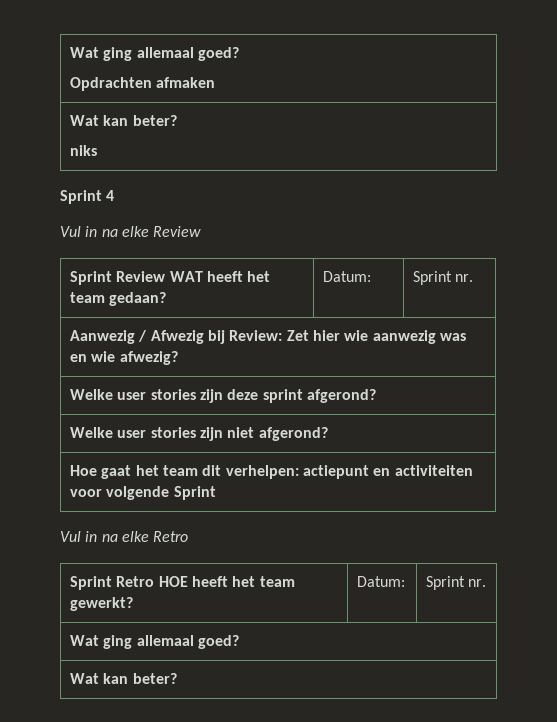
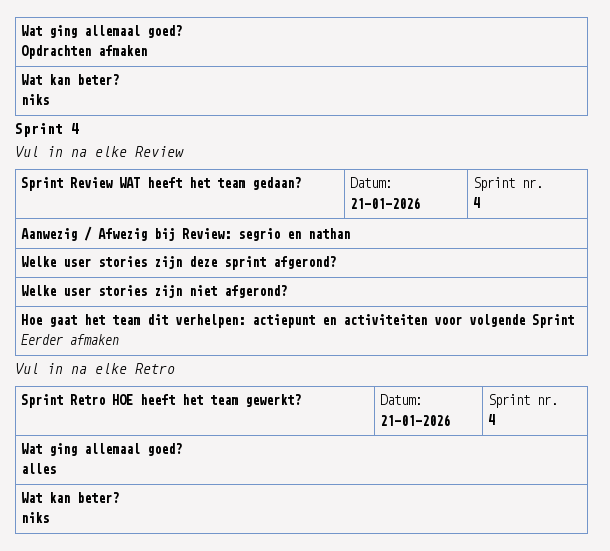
- Sprint Review WAT heeft het team gedaan? | Datum: | Sprint nr.
+ Sprint Review WAT heeft het team gedaan? | Datum:
+ 21-01-2026 | Sprint nr.
+ 4
- Aanwezig / Afwezig bij Review: Zet hier wie aanwezig was en wie afwezig?
+ Aanwezig / Afwezig bij Review: segrio en nathan
  Hoe gaat het team dit verhelpen: actiepunt en activiteiten voor volgende Sprint
+ Eerder afmaken
- Sprint Retro HOE heeft het team gewerkt? | Datum: | Sprint nr.
+ Sprint Retro HOE heeft het team gewerkt? | Datum:
+ 21-01-2026 | Sprint nr.
+ 4
  Wat ging allemaal goed?
+ alles
  Wat kan beter?
+ niks

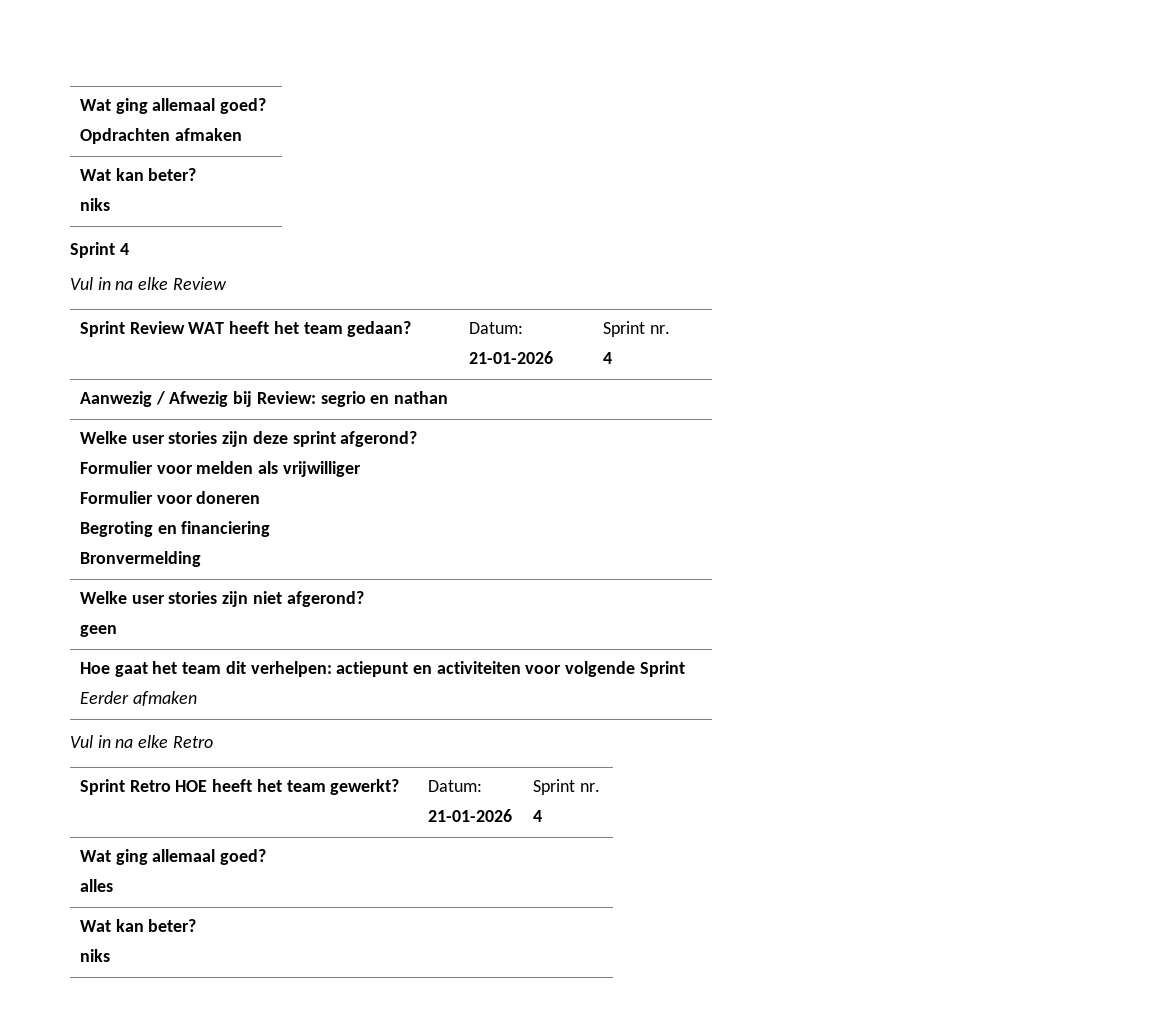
  Welke user stories zijn deze sprint afgerond?
+ Formulier voor melden als vrijwilliger
+ Formulier voor doneren
+ Begroting en financiering
+ Bronvermelding
  Welke user stories zijn niet afgerond?
+ geen

